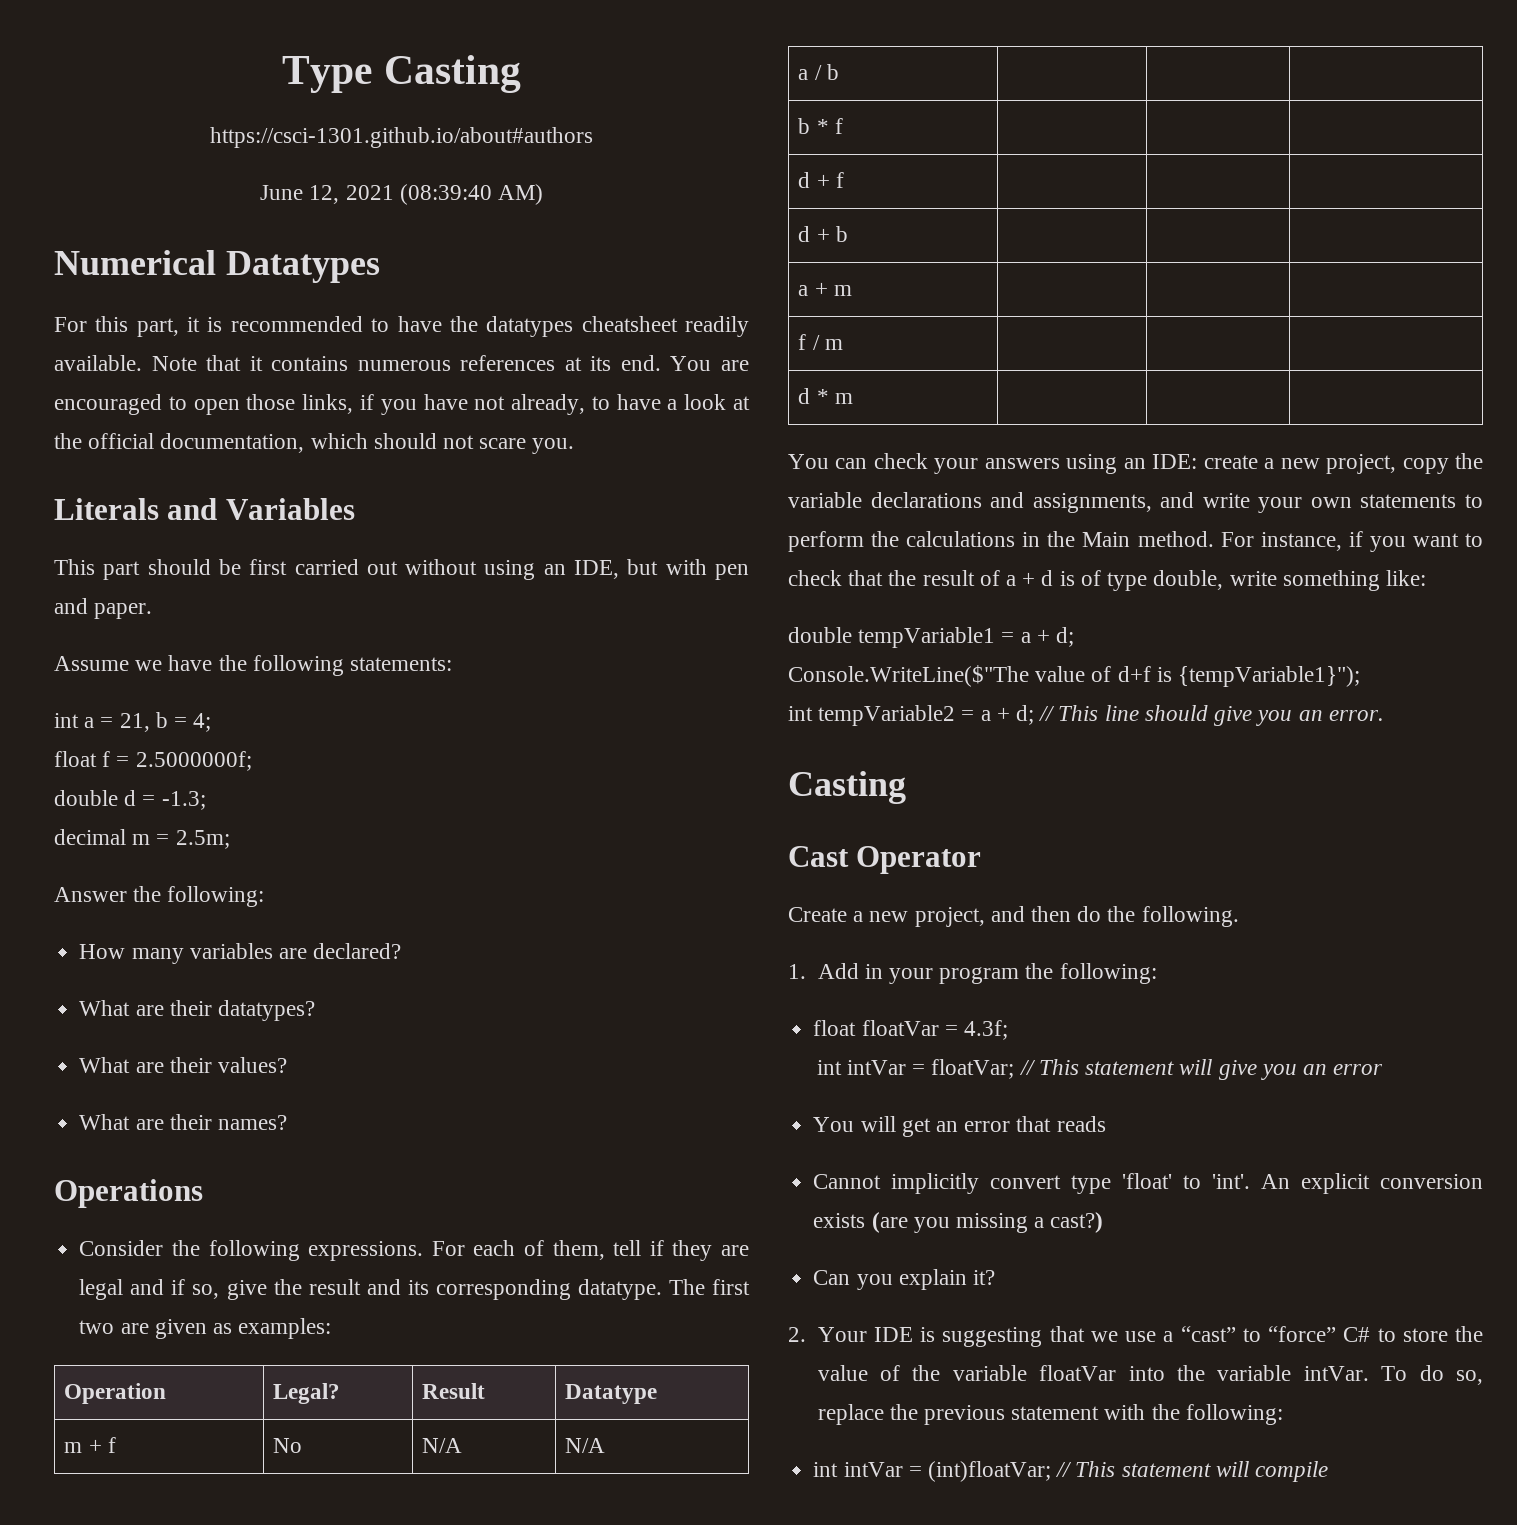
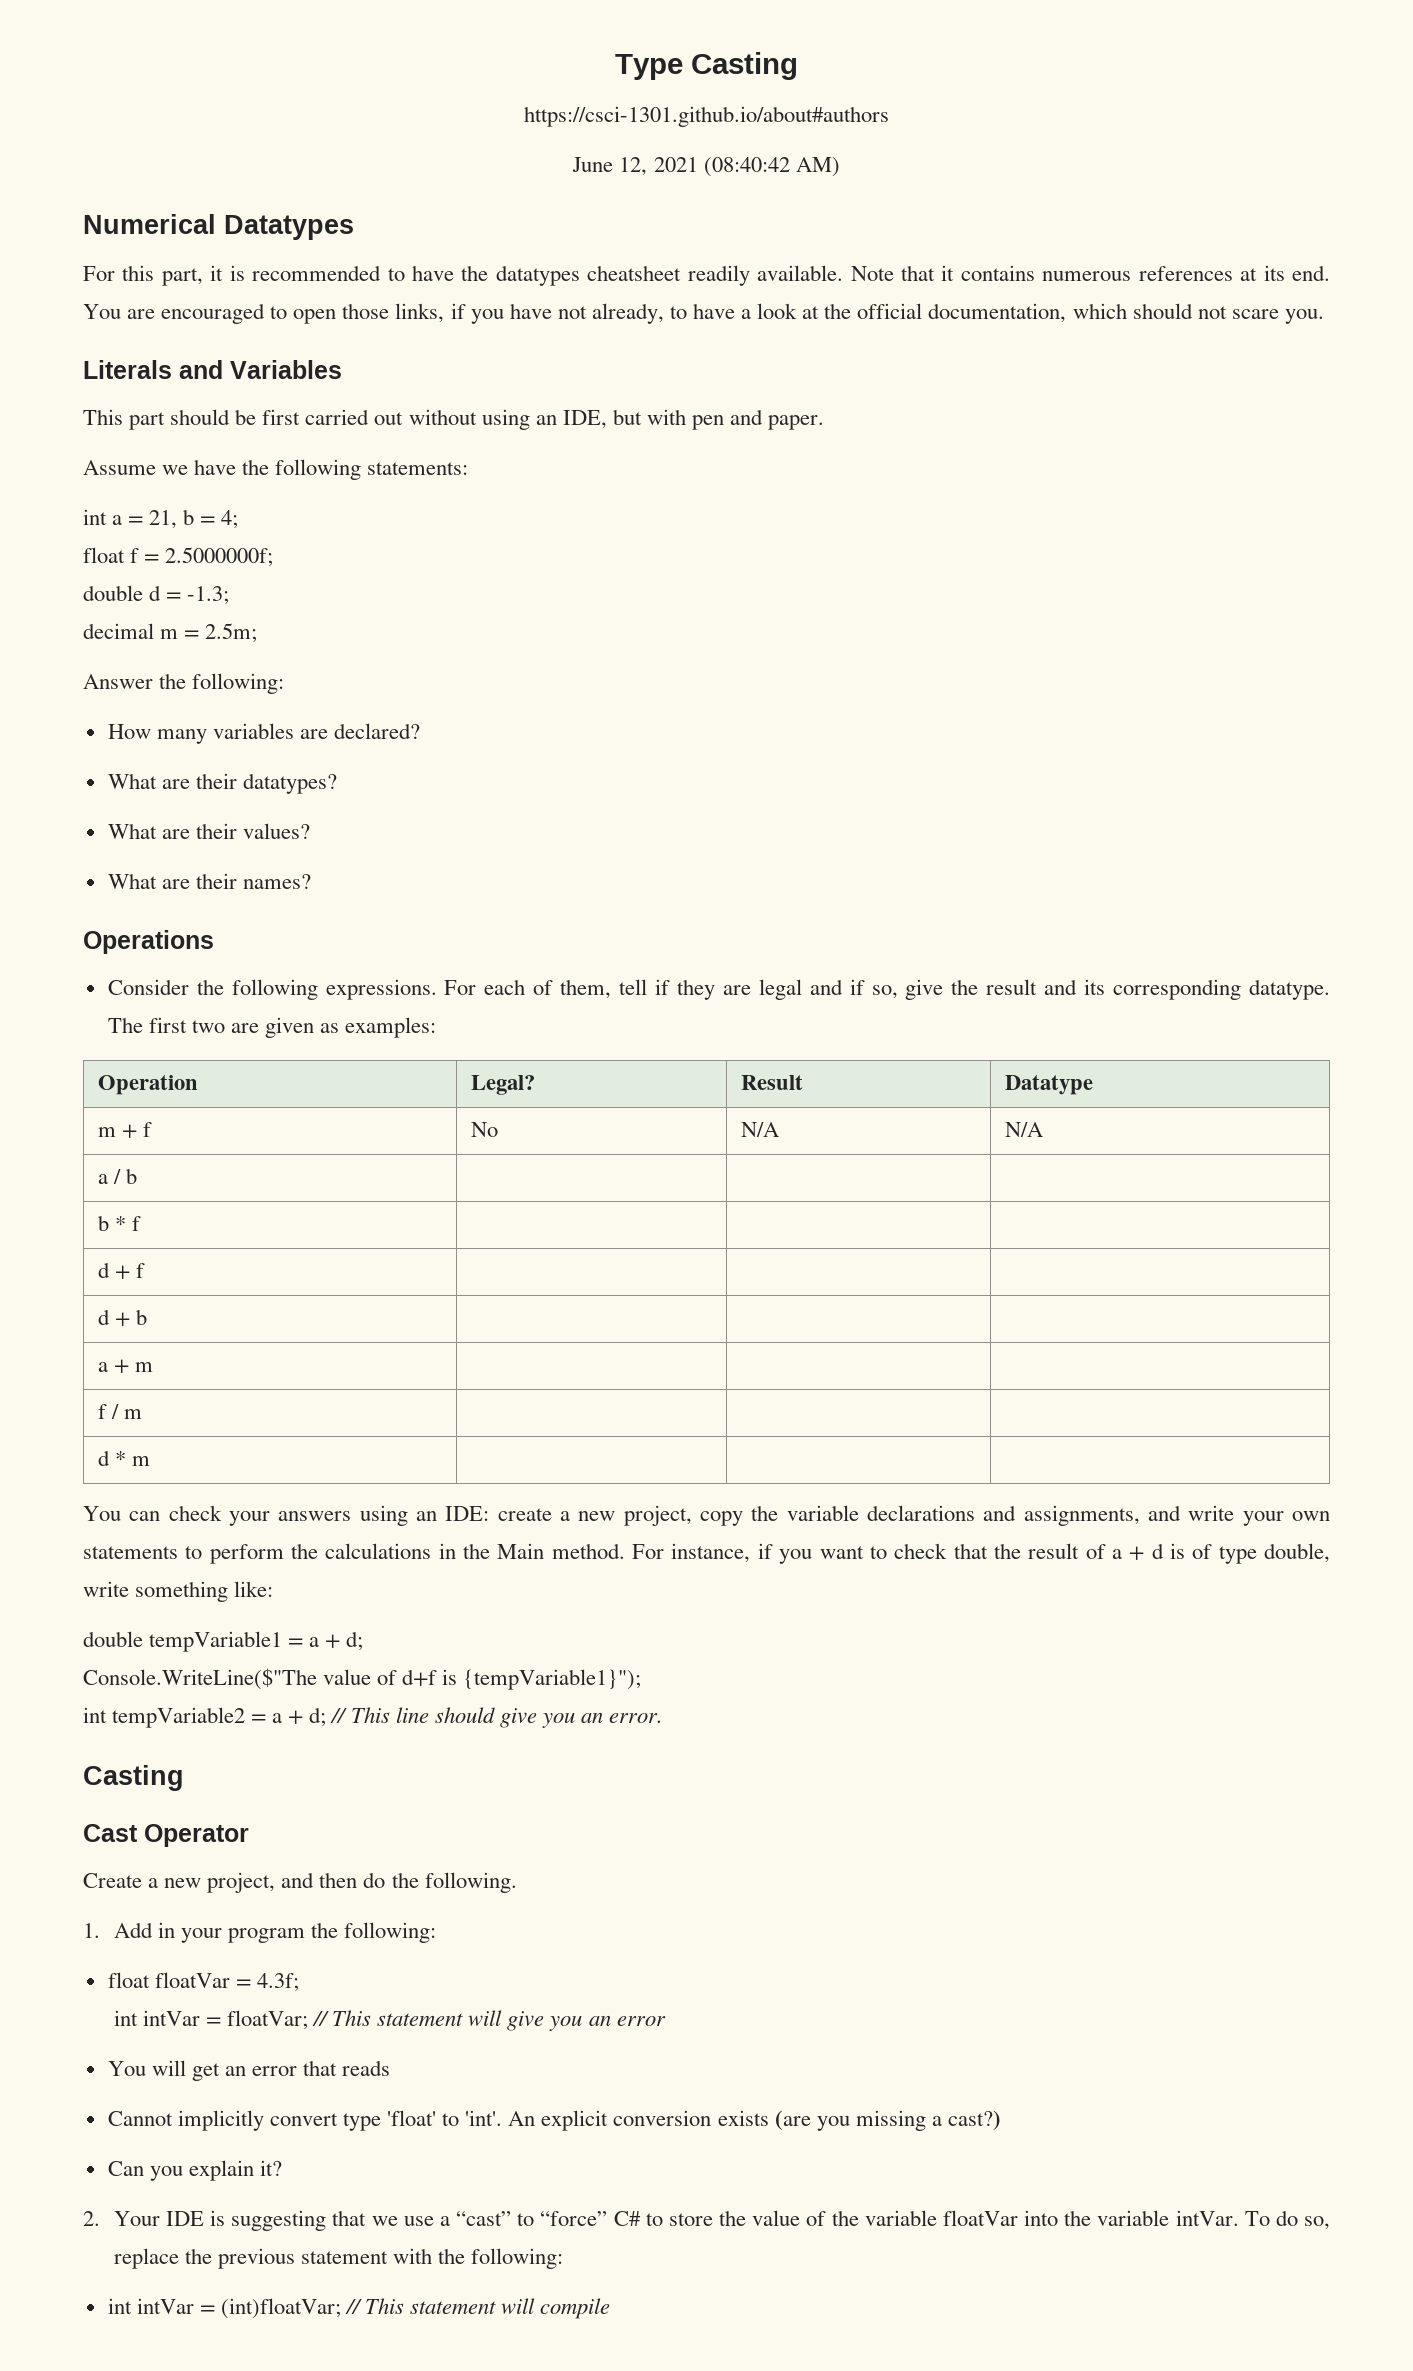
- June 12, 2021 (08:39:40 AM)
+ June 12, 2021 (08:40:42 AM)

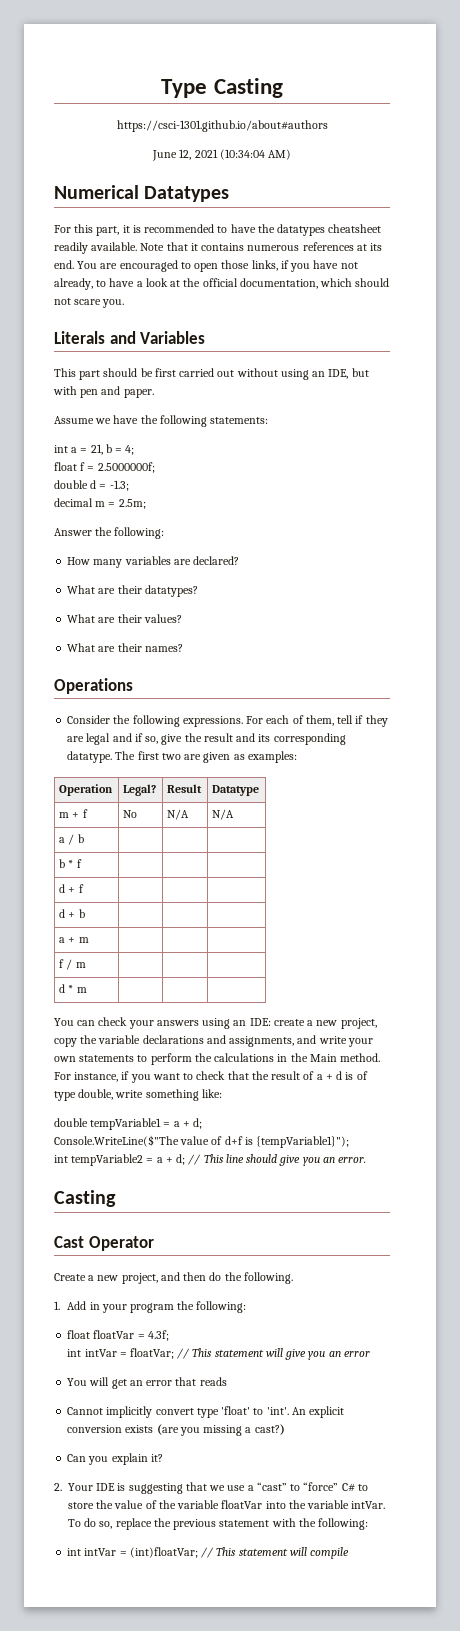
- June 12, 2021 (08:40:42 AM)
+ June 12, 2021 (10:34:04 AM)

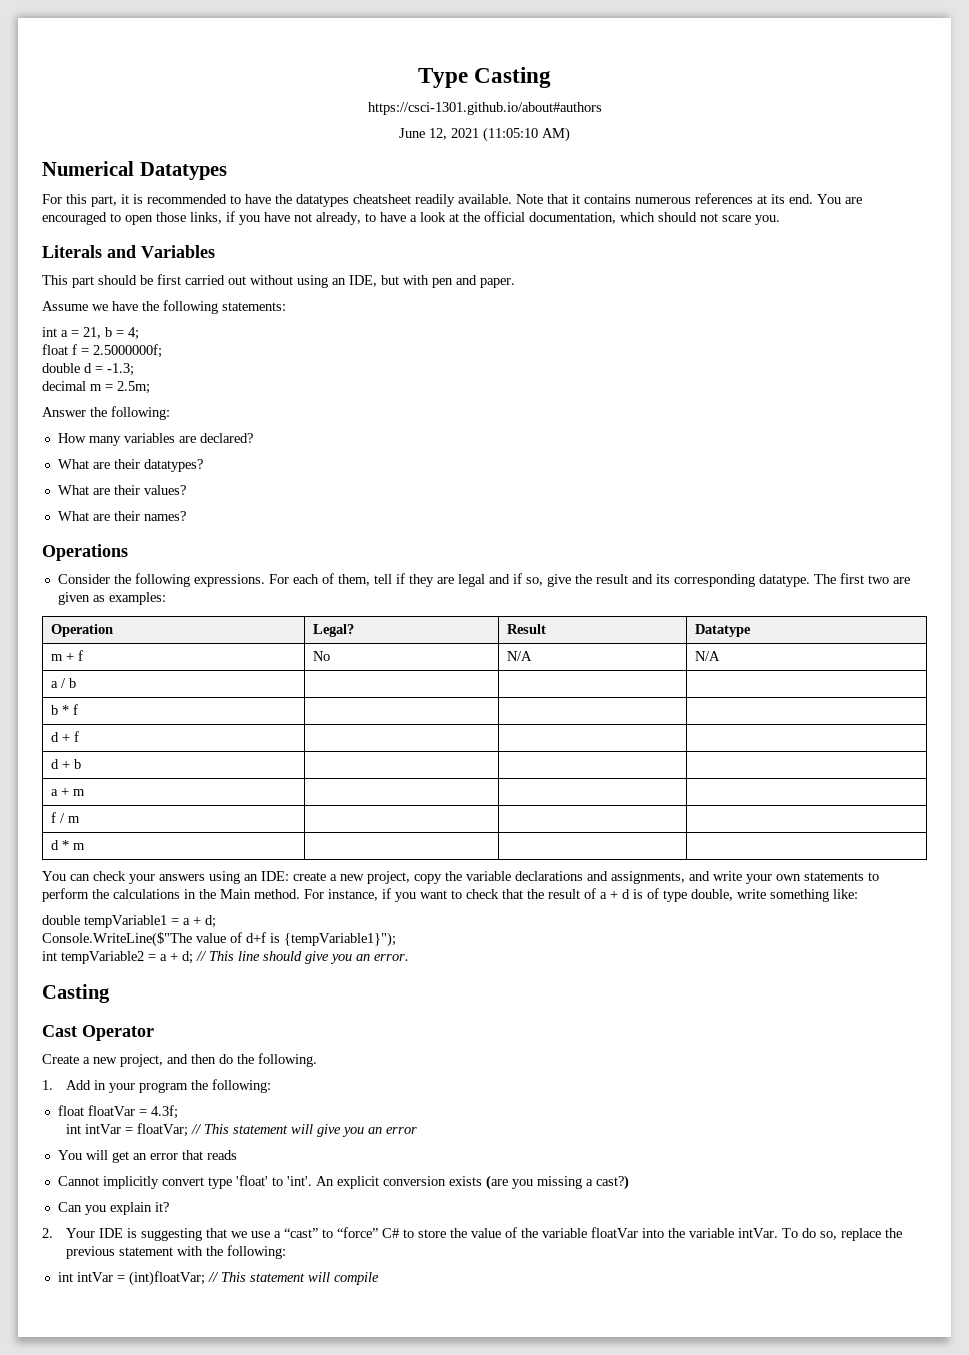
- June 12, 2021 (10:34:04 AM)
+ June 12, 2021 (11:05:10 AM)

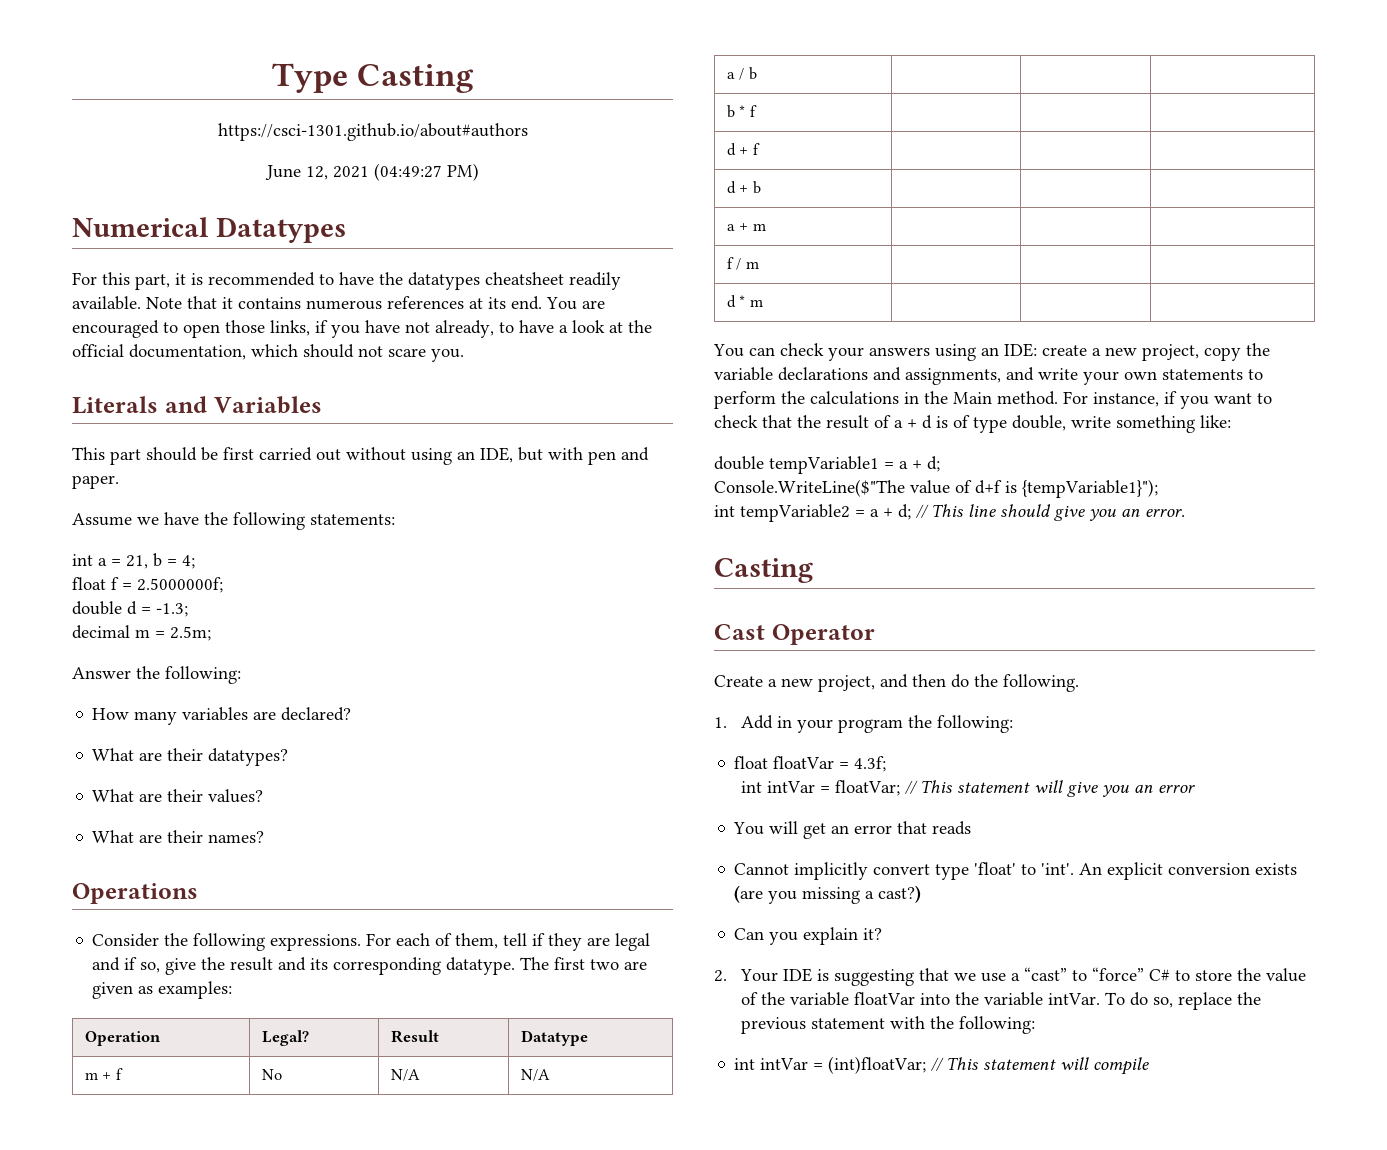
- June 12, 2021 (11:05:10 AM)
+ June 12, 2021 (04:49:27 PM)

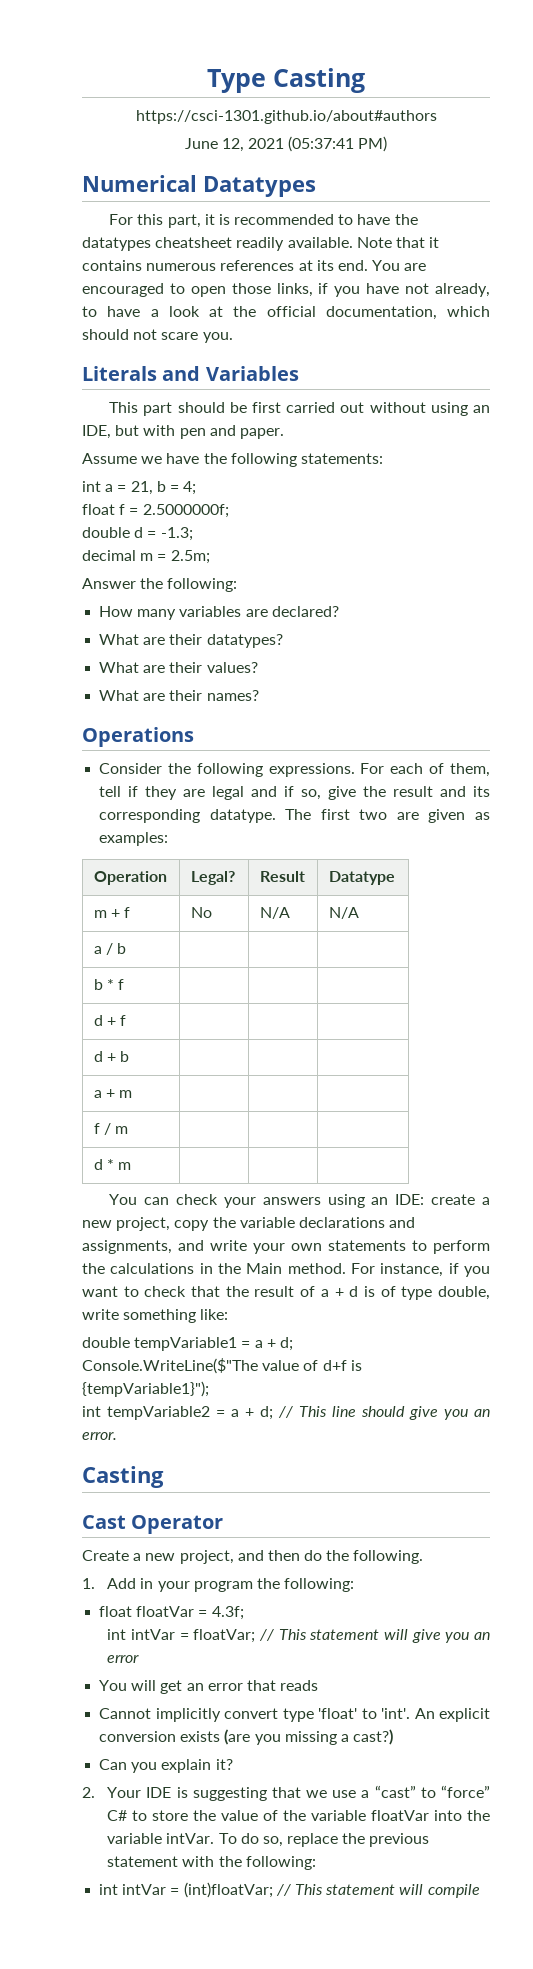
- June 12, 2021 (04:49:27 PM)
+ June 12, 2021 (05:37:41 PM)

